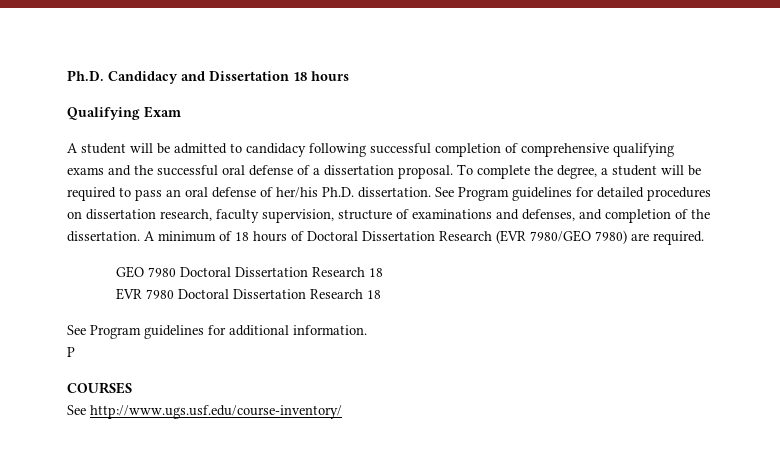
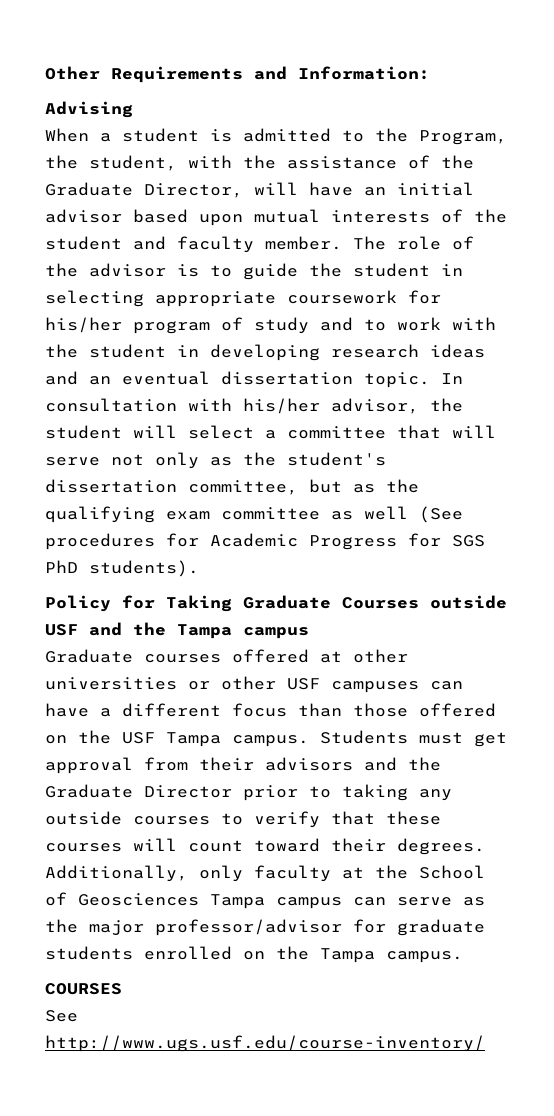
- Ph.D. Candidacy and Dissertation 18 hours
- Qualifying Exam
- A student will be admitted to candidacy following successful completion of comprehensive qualifying exams and the successful oral defense of a dissertation proposal. To complete the degree, a student will be required to pass an oral defense of her/his Ph.D. dissertation. See Program guidelines for detailed procedures on dissertation research, faculty supervision, structure of examinations and defenses, and completion of the dissertation. A minimum of 18 hours of Doctoral Dissertation Research (EVR 7980/GEO 7980) are required.
- GEO 7980 Doctoral Dissertation Research 18
- EVR 7980 Doctoral Dissertation Research 18
- See Program guidelines for additional information.
- P
+ Other Requirements and Information:
+ Advising
+ When a student is admitted to the Program, the student, with the assistance of the Graduate Director, will have an initial advisor based upon mutual interests of the student and faculty member. The role of the advisor is to guide the student in selecting appropriate coursework for his/her program of study and to work with the student in developing research ideas and an eventual dissertation topic. In consultation with his/her advisor, the student will select a committee that will serve not only as the student's dissertation committee, but as the qualifying exam committee as well (See procedures for Academic Progress for SGS PhD students).
+ Policy for Taking Graduate Courses outside USF and the Tampa campus
+ Graduate courses offered at other universities or other USF campuses can have a different focus than those offered on the USF Tampa campus. Students must get approval from their advisors and the Graduate Director prior to taking any outside courses to verify that these courses will count toward their degrees. Additionally, only faculty at the School of Geosciences Tampa campus can serve as the major professor/advisor for graduate students enrolled on the Tampa campus.

